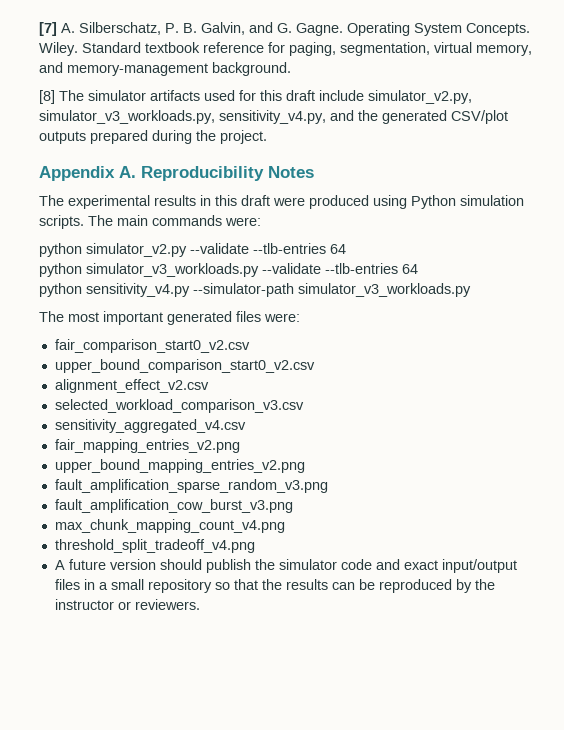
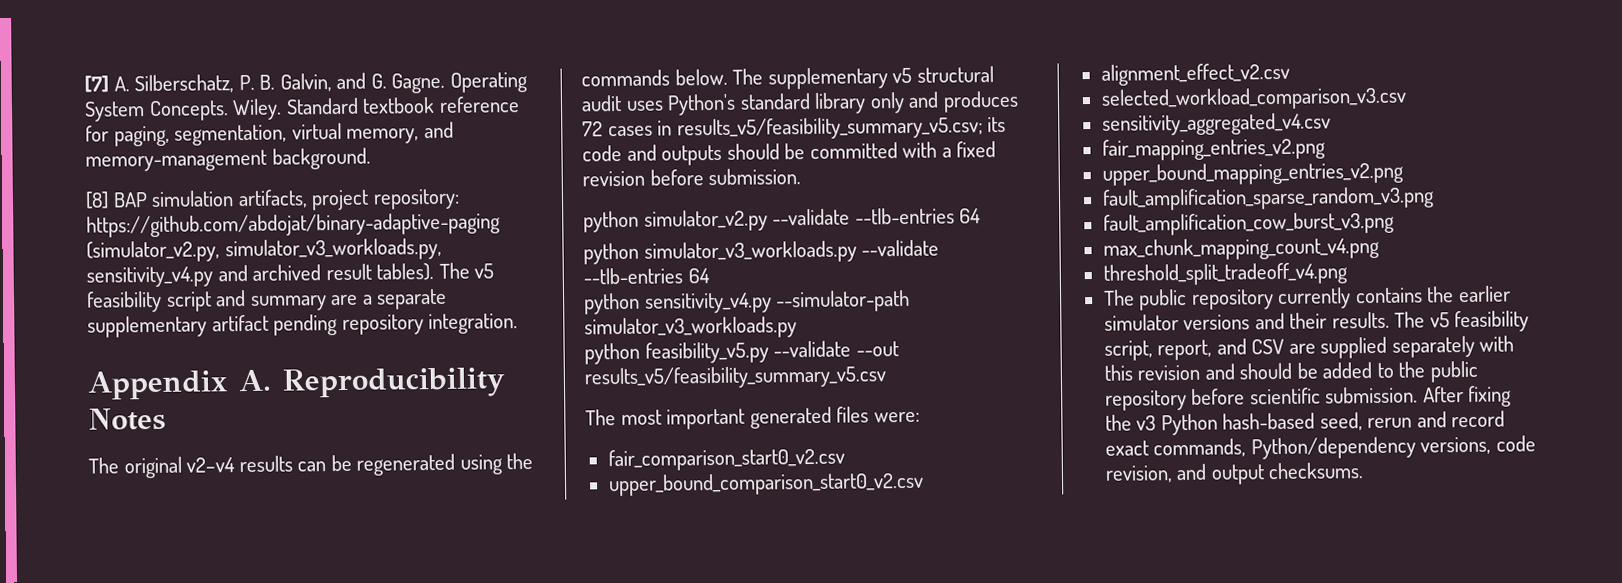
- [8] The simulator artifacts used for this draft include simulator_v2.py, simulator_v3_workloads.py, sensitivity_v4.py, and the generated CSV/plot outputs prepared during the project.
+ [8] BAP simulation artifacts, project repository: https://github.com/abdojat/binary-adaptive-paging (simulator_v2.py, simulator_v3_workloads.py, sensitivity_v4.py and archived result tables). The v5 feasibility script and summary are a separate supplementary artifact pending repository integration.
- The experimental results in this draft were produced using Python simulation scripts. The main commands were:
+ The original v2–v4 results can be regenerated using the commands below. The supplementary v5 structural audit uses Python's standard library only and produces 72 cases in results_v5/feasibility_summary_v5.csv; its code and outputs should be committed with a fixed revision before submission.
+ python feasibility_v5.py --validate --out results_v5/feasibility_summary_v5.csv
- A future version should publish the simulator code and exact input/output files in a small repository so that the results can be reproduced by the instructor or reviewers.
+ The public repository currently contains the earlier simulator versions and their results. The v5 feasibility script, report, and CSV are supplied separately with this revision and should be added to the public repository before scientific submission. After fixing the v3 Python hash-based seed, rerun and record exact commands, Python/dependency versions, code revision, and output checksums.

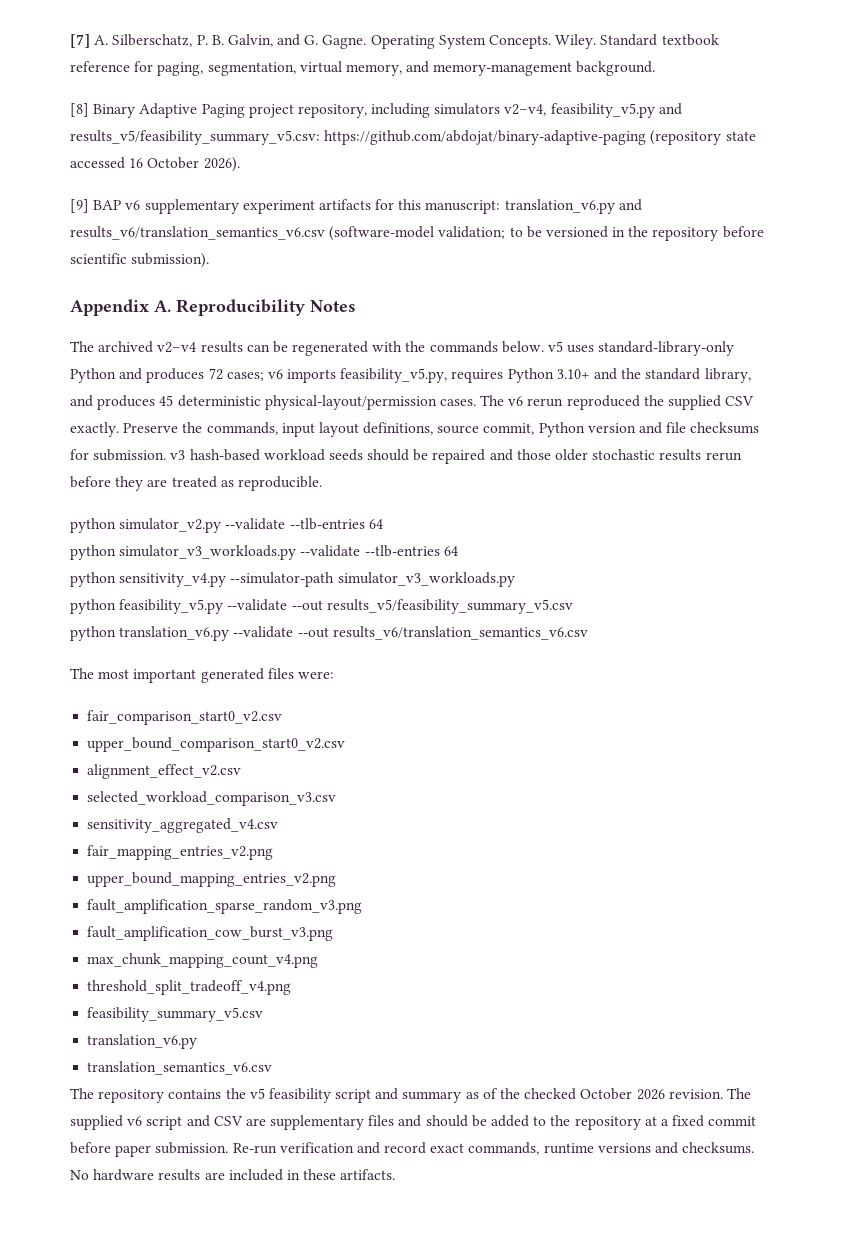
- [8] BAP simulation artifacts, project repository: https://github.com/abdojat/binary-adaptive-paging (simulator_v2.py, simulator_v3_workloads.py, sensitivity_v4.py and archived result tables). The v5 feasibility script and summary are a separate supplementary artifact pending repository integration.
+ [8] Binary Adaptive Paging project repository, including simulators v2–v4, feasibility_v5.py and results_v5/feasibility_summary_v5.csv: https://github.com/abdojat/binary-adaptive-paging (repository state accessed 16 October 2026).
+ [9] BAP v6 supplementary experiment artifacts for this manuscript: translation_v6.py and results_v6/translation_semantics_v6.csv (software-model validation; to be versioned in the repository before scientific submission).
- The original v2–v4 results can be regenerated using the commands below. The supplementary v5 structural audit uses Python's standard library only and produces 72 cases in results_v5/feasibility_summary_v5.csv; its code and outputs should be committed with a fixed revision before submission.
+ The archived v2–v4 results can be regenerated with the commands below. v5 uses standard-library-only Python and produces 72 cases; v6 imports feasibility_v5.py, requires Python 3.10+ and the standard library, and produces 45 deterministic physical-layout/permission cases. The v6 rerun reproduced the supplied CSV exactly. Preserve the commands, input layout definitions, source commit, Python version and file checksums for submission. v3 hash-based workload seeds should be repaired and those older stochastic results rerun before they are treated as reproducible.
+ python translation_v6.py --validate --out results_v6/translation_semantics_v6.csv
- The public repository currently contains the earlier simulator versions and their results. The v5 feasibility script, report, and CSV are supplied separately with this revision and should be added to the public repository before scientific submission. After fixing the v3 Python hash-based seed, rerun and record exact commands, Python/dependency versions, code revision, and output checksums.
+ feasibility_summary_v5.csv
+ translation_v6.py
+ translation_semantics_v6.csv
+ The repository contains the v5 feasibility script and summary as of the checked October 2026 revision. The supplied v6 script and CSV are supplementary files and should be added to the repository at a fixed commit before paper submission. Re-run verification and record exact commands, runtime versions and checksums. No hardware results are included in these artifacts.

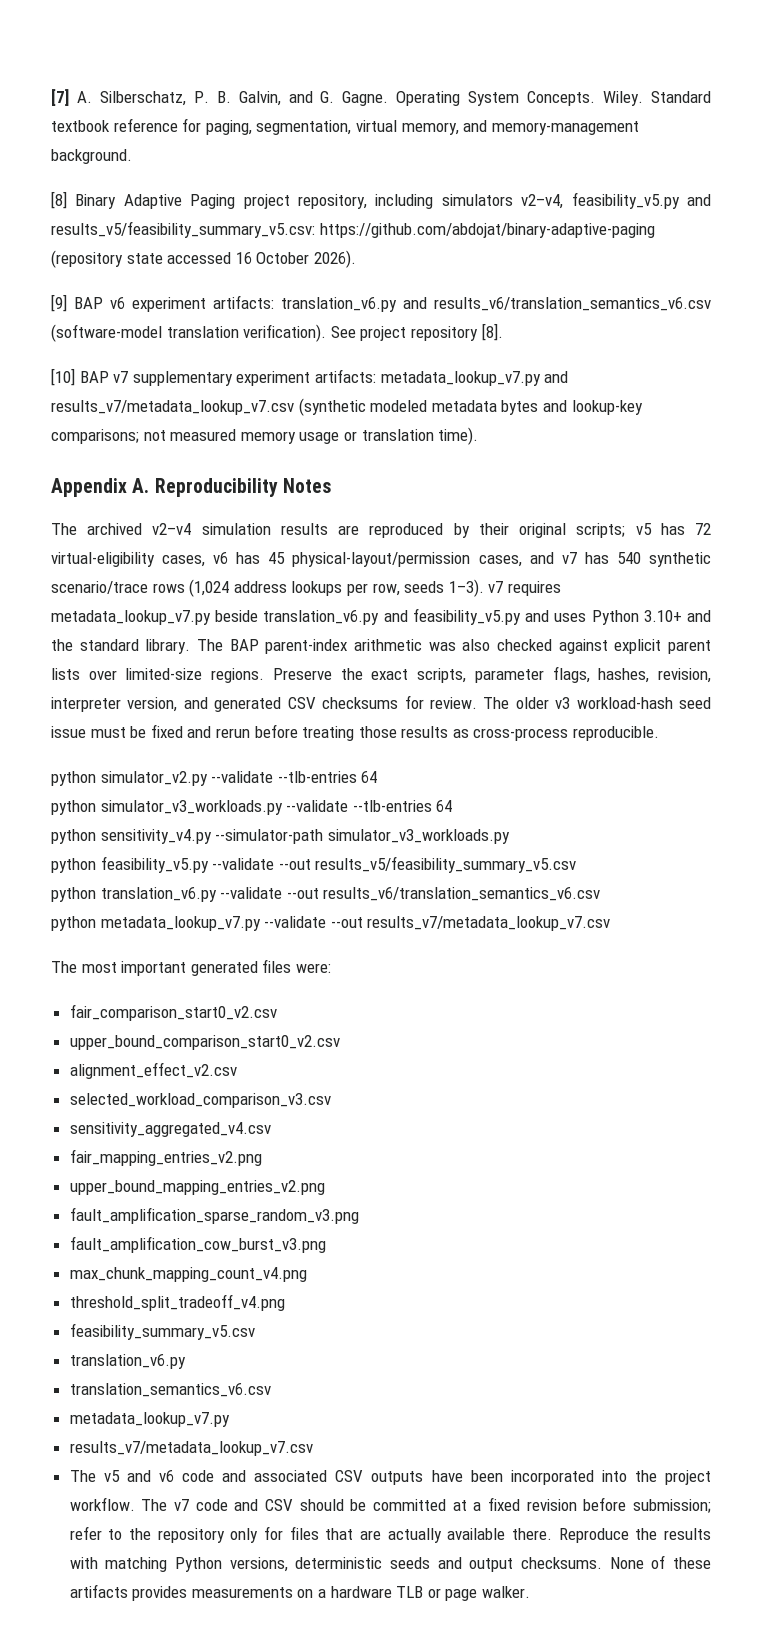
- [9] BAP v6 supplementary experiment artifacts for this manuscript: translation_v6.py and results_v6/translation_semantics_v6.csv (software-model validation; to be versioned in the repository before scientific submission).
+ [9] BAP v6 experiment artifacts: translation_v6.py and results_v6/translation_semantics_v6.csv (software-model translation verification). See project repository [8].
+ [10] BAP v7 supplementary experiment artifacts: metadata_lookup_v7.py and results_v7/metadata_lookup_v7.csv (synthetic modeled metadata bytes and lookup-key comparisons; not measured memory usage or translation time).
- The archived v2–v4 results can be regenerated with the commands below. v5 uses standard-library-only Python and produces 72 cases; v6 imports feasibility_v5.py, requires Python 3.10+ and the standard library, and produces 45 deterministic physical-layout/permission cases. The v6 rerun reproduced the supplied CSV exactly. Preserve the commands, input layout definitions, source commit, Python version and file checksums for submission. v3 hash-based workload seeds should be repaired and those older stochastic results rerun before they are treated as reproducible.
+ The archived v2–v4 simulation results are reproduced by their original scripts; v5 has 72 virtual-eligibility cases, v6 has 45 physical-layout/permission cases, and v7 has 540 synthetic scenario/trace rows (1,024 address lookups per row, seeds 1–3). v7 requires metadata_lookup_v7.py beside translation_v6.py and feasibility_v5.py and uses Python 3.10+ and the standard library. The BAP parent-index arithmetic was also checked against explicit parent lists over limited-size regions. Preserve the exact scripts, parameter flags, hashes, revision, interpreter version, and generated CSV checksums for review. The older v3 workload-hash seed issue must be fixed and rerun before treating those results as cross-process reproducible.
+ python metadata_lookup_v7.py --validate --out results_v7/metadata_lookup_v7.csv
  translation_semantics_v6.csv
- The repository contains the v5 feasibility script and summary as of the checked October 2026 revision. The supplied v6 script and CSV are supplementary files and should be added to the repository at a fixed commit before paper submission. Re-run verification and record exact commands, runtime versions and checksums. No hardware results are included in these artifacts.
+ metadata_lookup_v7.py
+ results_v7/metadata_lookup_v7.csv
+ The v5 and v6 code and associated CSV outputs have been incorporated into the project workflow. The v7 code and CSV should be committed at a fixed revision before submission; refer to the repository only for files that are actually available there. Reproduce the results with matching Python versions, deterministic seeds and output checksums. None of these artifacts provides measurements on a hardware TLB or page walker.

